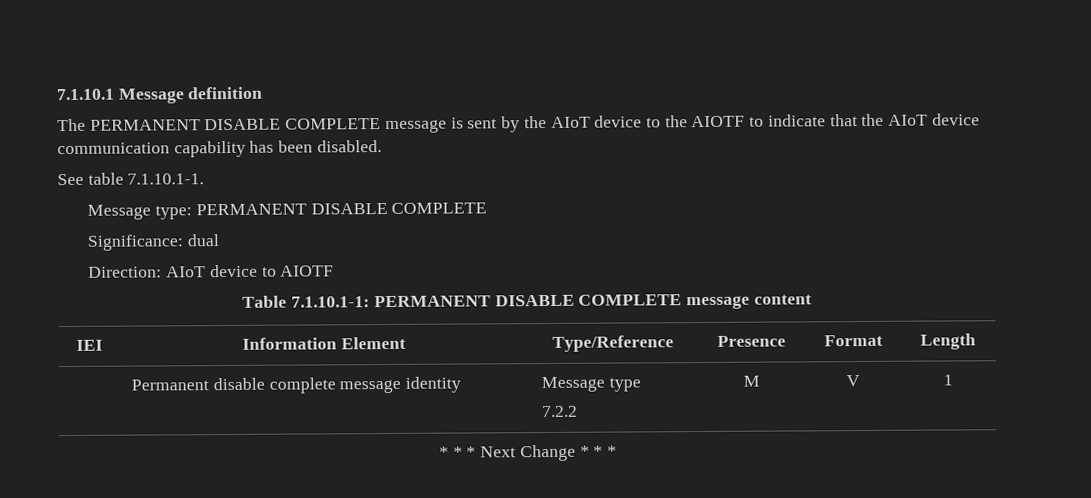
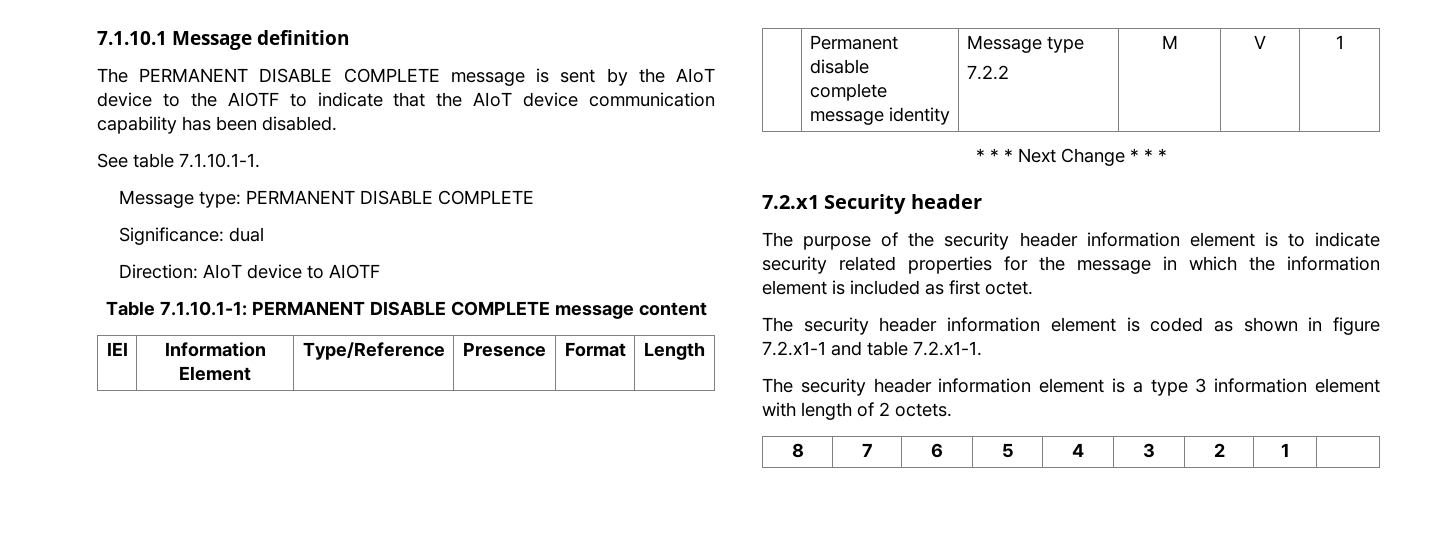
+ 7.2.x1 Security header
+ The purpose of the security header information element is to indicate security related properties for the message in which the information element is included as first octet.
+ The security header information element is coded as shown in figure 7.2.x1-1 and table 7.2.x1-1.
+ The security header information element is a type 3 information element with length of 2 octets.
+ 8 | 7 | 6 | 5 | 4 | 3 | 2 | 1 |

